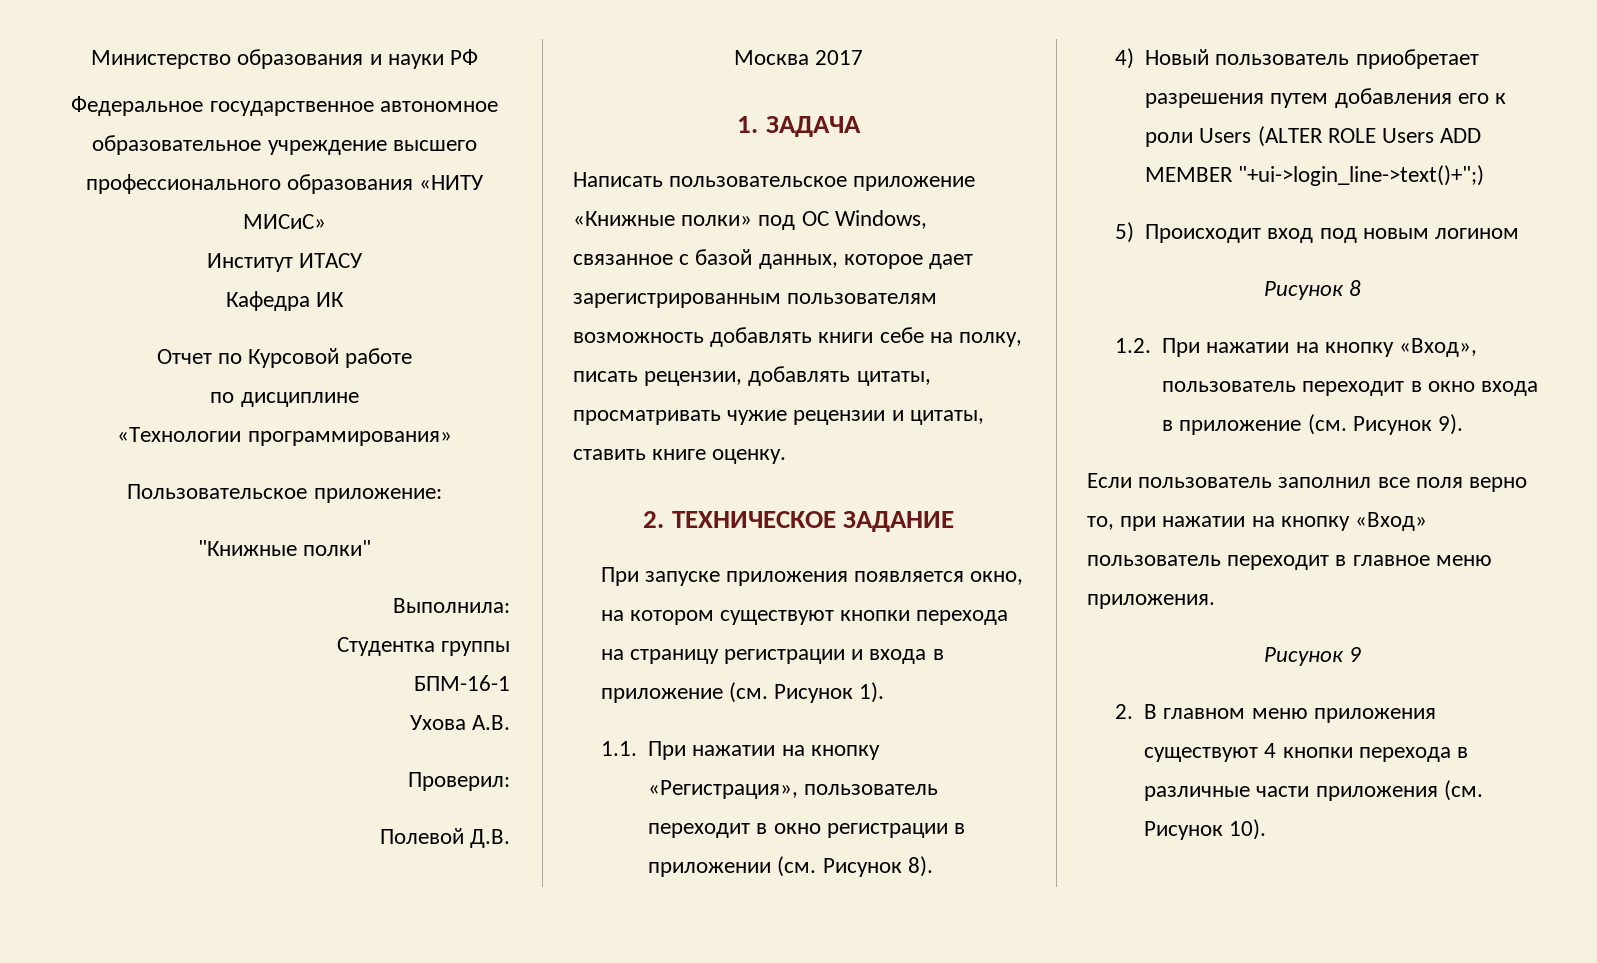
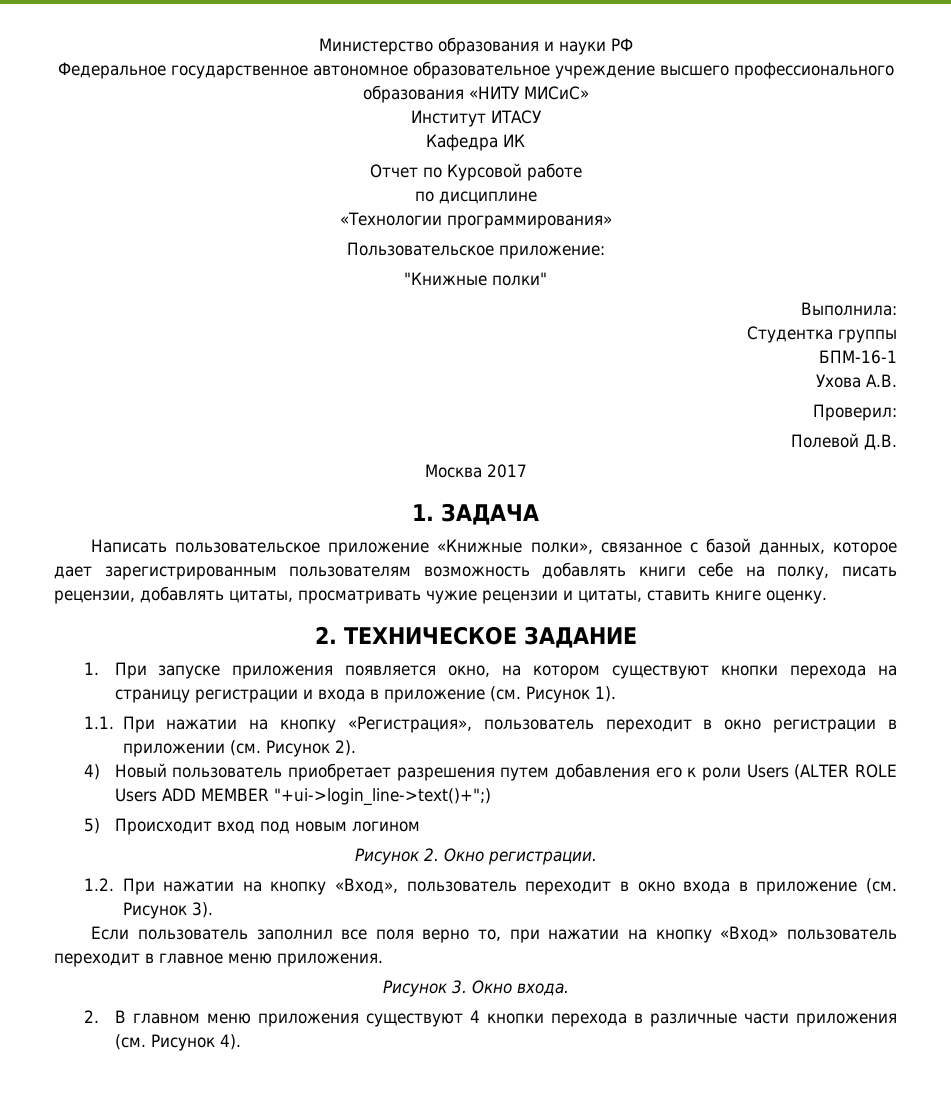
- Написать пользовательское приложение «Книжные полки» под ОС Windows, связанное с базой данных, которое дает зарегистрированным пользователям возможность добавлять книги себе на полку, писать рецензии, добавлять цитаты, просматривать чужие рецензии и цитаты, ставить книге оценку.
+ Написать пользовательское приложение «Книжные полки», связанное с базой данных, которое дает зарегистрированным пользователям возможность добавлять книги себе на полку, писать рецензии, добавлять цитаты, просматривать чужие рецензии и цитаты, ставить книге оценку.
- При запуске приложения появляется окно, на котором существуют кнопки перехода на страницу регистрации и входа в приложение (см. Рисунок 1).
+ 1. При запуске приложения появляется окно, на котором существуют кнопки перехода на страницу регистрации и входа в приложение (см. Рисунок 1).
- 1.1. При нажатии на кнопку «Регистрация», пользователь переходит в окно регистрации в приложении (см. Рисунок 8).
+ 1.1. При нажатии на кнопку «Регистрация», пользователь переходит в окно регистрации в приложении (см. Рисунок 2).
- Рисунок 8
+ Рисунок 2. Окно регистрации.
- 1.2. При нажатии на кнопку «Вход», пользователь переходит в окно входа в приложение (см. Рисунок 9).
+ 1.2. При нажатии на кнопку «Вход», пользователь переходит в окно входа в приложение (см. Рисунок 3).
- Рисунок 9
+ Рисунок 3. Окно входа.
- 2. В главном меню приложения существуют 4 кнопки перехода в различные части приложения (см. Рисунок 10).
+ 2. В главном меню приложения существуют 4 кнопки перехода в различные части приложения (см. Рисунок 4).

